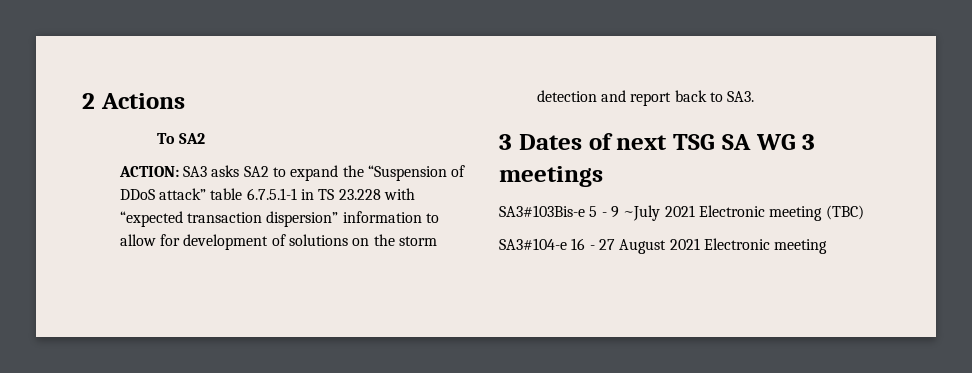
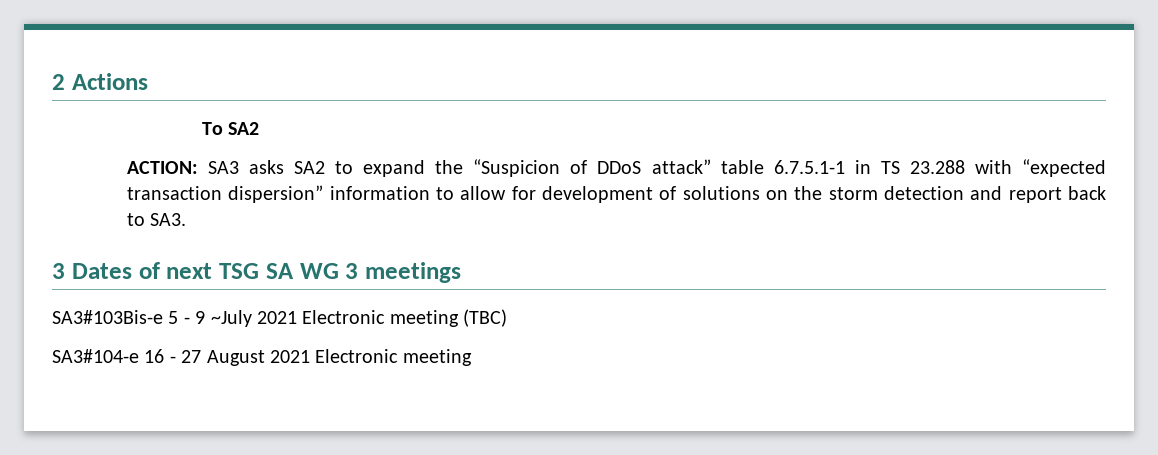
- ACTION: SA3 asks SA2 to expand the “Suspension of DDoS attack” table 6.7.5.1-1 in TS 23.228 with “expected transaction dispersion” information to allow for development of solutions on the storm detection and report back to SA3.
+ ACTION: SA3 asks SA2 to expand the “Suspicion of DDoS attack” table 6.7.5.1-1 in TS 23.288 with “expected transaction dispersion” information to allow for development of solutions on the storm detection and report back to SA3.

